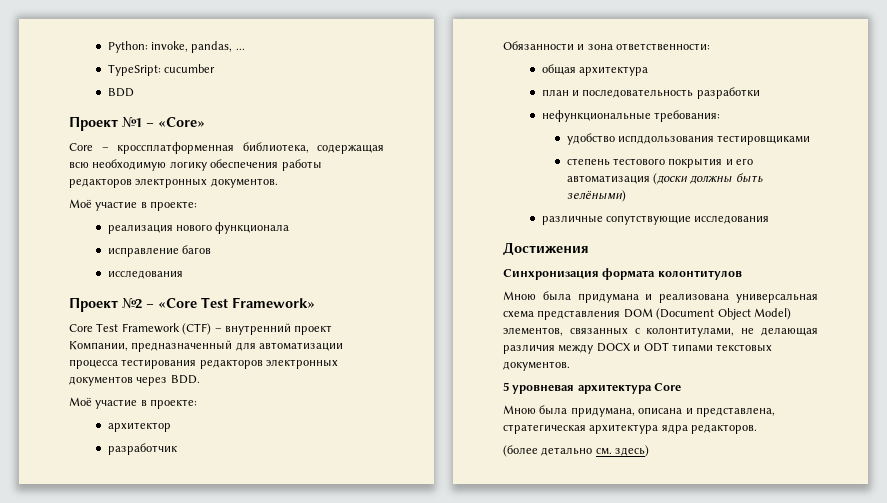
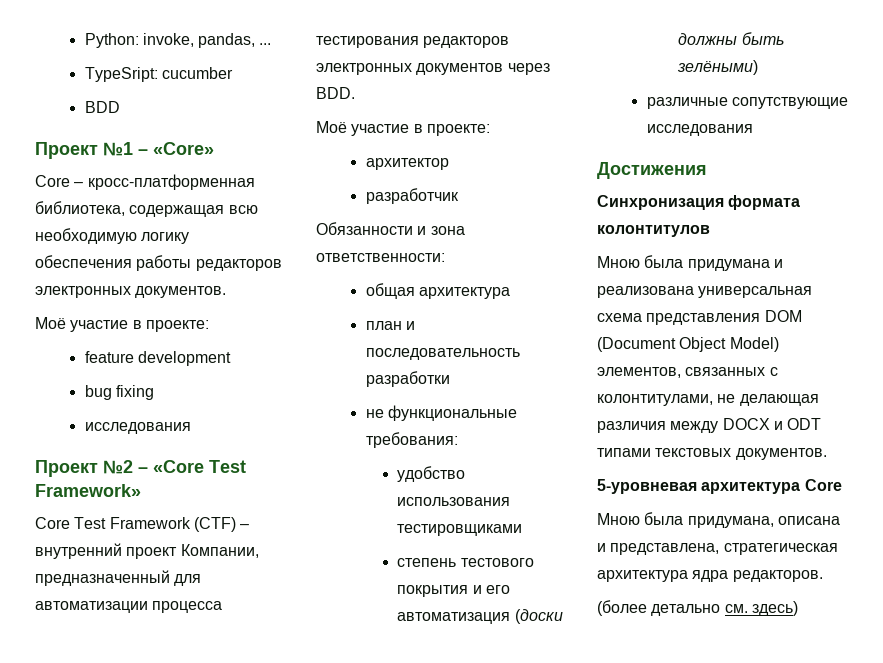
- Core – кроссплатформенная библиотека, содержащая всю необходимую логику обеспечения работы редакторов электронных документов.
+ Core – кросс-платформенная библиотека, содержащая всю необходимую логику обеспечения работы редакторов электронных документов.
- реализация нового функционала
- исправление багов
+ feature development
+ bug fixing
- нефункциональные требования:
+ не функциональные требования:
- удобство испддользования тестировщиками
+ удобство использования тестировщиками
- 5 уровневая архитектура Core
+ 5-уровневая архитектура Core

